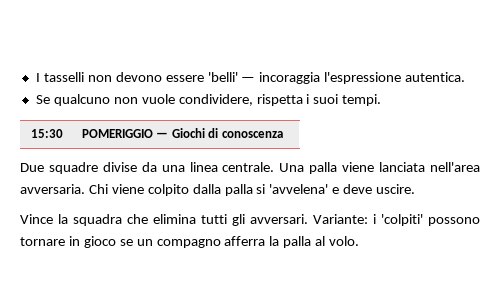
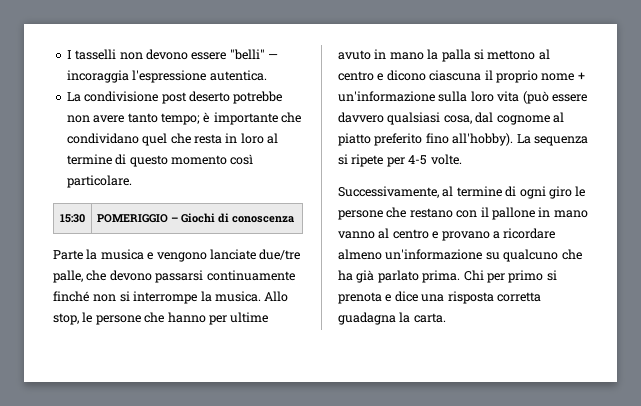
- I tasselli non devono essere 'belli' — incoraggia l'espressione autentica.
+ I tasselli non devono essere "belli" — incoraggia l'espressione autentica.
- Se qualcuno non vuole condividere, rispetta i suoi tempi.
+ La condivisione post deserto potrebbe non avere tanto tempo; è importante che condividano quel che resta in loro al termine di questo momento così particolare.
- 15:30 | POMERIGGIO — Giochi di conoscenza
+ 15:30 | POMERIGGIO – Giochi di conoscenza
- Due squadre divise da una linea centrale. Una palla viene lanciata nell'area avversaria. Chi viene colpito dalla palla si 'avvelena' e deve uscire.
- Vince la squadra che elimina tutti gli avversari. Variante: i 'colpiti' possono tornare in gioco se un compagno afferra la palla al volo.
+ Parte la musica e vengono lanciate due/tre palle, che devono passarsi continuamente finché non si interrompe la musica. Allo stop, le persone che hanno per ultime avuto in mano la palla si mettono al centro e dicono ciascuna il proprio nome + un'informazione sulla loro vita (può essere davvero qualsiasi cosa, dal cognome al piatto preferito fino all'hobby). La sequenza si ripete per 4-5 volte.
+ Successivamente, al termine di ogni giro le persone che restano con il pallone in mano vanno al centro e provano a ricordare almeno un'informazione su qualcuno che ha già parlato prima. Chi per primo si prenota e dice una risposta corretta guadagna la carta.

